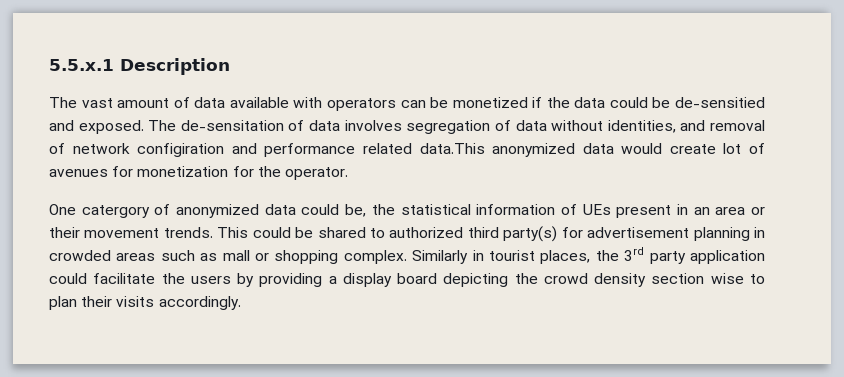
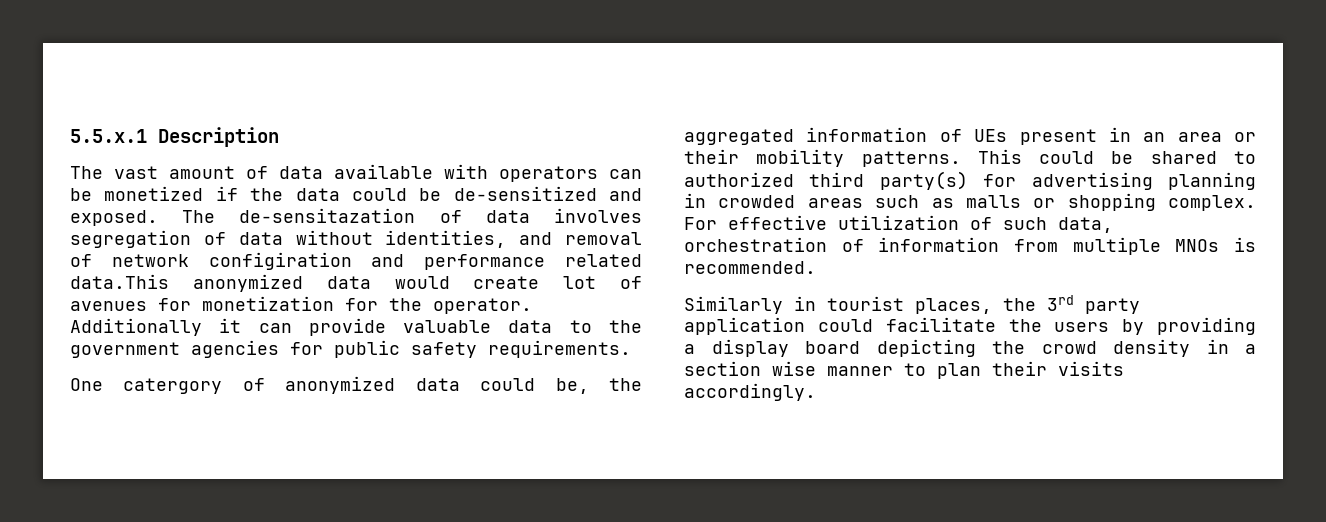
- The vast amount of data available with operators can be monetized if the data could be de-sensitied and exposed.
+ The vast amount of data available with operators can be monetized if the data could be de-sensitized and exposed.
- The de-sensitation of data involves segregation of data without identities, and removal of network configiration and performance related data.This anonymized data would create lot of avenues for monetization for the operator.
+ The de-sensitazation of data involves segregation of data without identities, and removal of network configiration and performance related data.This anonymized data would create lot of avenues for monetization for the operator. Additionally it can provide valuable data to the government agencies for public safety requirements.
- One catergory of anonymized data could be, the statistical information of UEs present in an area or their movement trends.
+ One catergory of anonymized data could be, the aggregated information of UEs present in an area or their mobility patterns.
- This could be shared to authorized third party(s) for advertisement planning in crowded areas such as mall or shopping complex. Similarly in tourist places, the 3rd party application could facilitate the users by providing a display board depicting the crowd density section wise to plan their visits accordingly.
+ This could be shared to authorized third party(s) for advertising planning in crowded areas such as malls or shopping complex. For effective utilization of such data, orchestration of information from multiple MNOs is recommended.
+ Similarly in tourist places, the 3rd party application could facilitate the users by providing a display board depicting the crowd density in a section wise manner to plan their visits accordingly.

